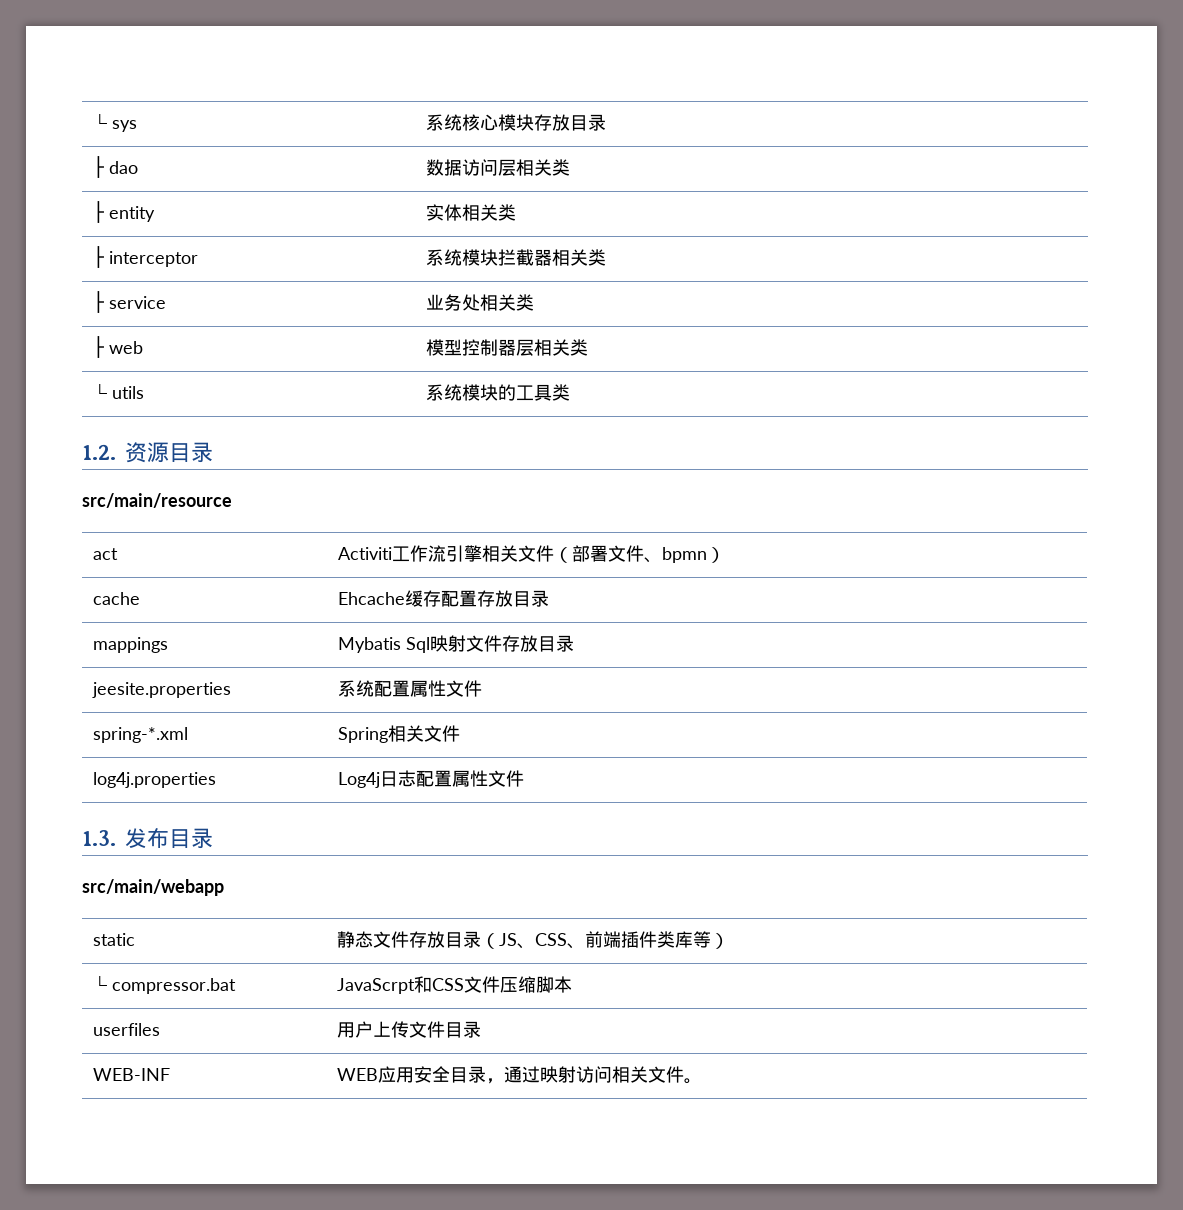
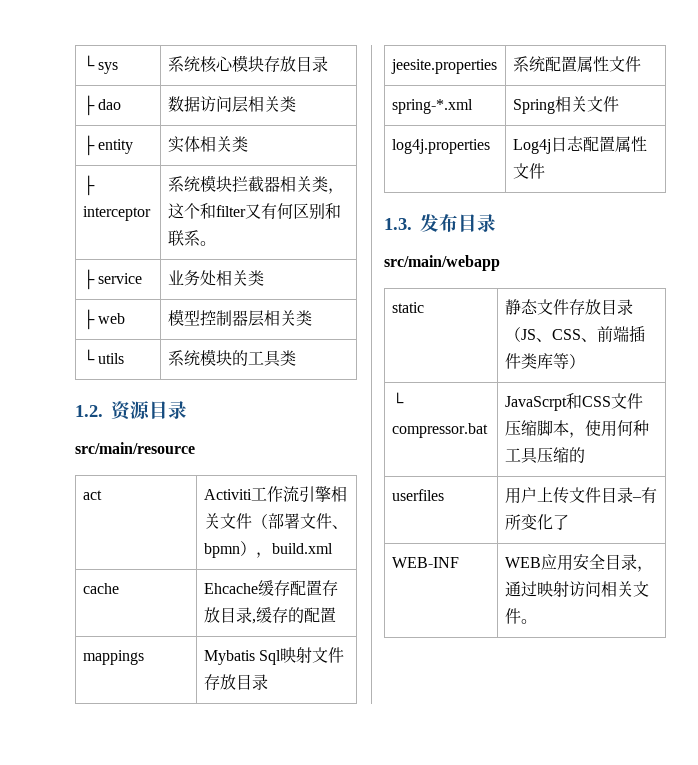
- ├ interceptor | 系统模块拦截器相关类
+ ├ interceptor | 系统模块拦截器相关类，这个和filter又有何区别和联系。
- act | Activiti工作流引擎相关文件（部署文件、bpmn）
+ act | Activiti工作流引擎相关文件（部署文件、bpmn），build.xml
- cache | Ehcache缓存配置存放目录
+ cache | Ehcache缓存配置存放目录,缓存的配置
- └ compressor.bat | JavaScrpt和CSS文件压缩脚本
+ └ compressor.bat | JavaScrpt和CSS文件压缩脚本，使用何种工具压缩的
- userfiles | 用户上传文件目录
+ userfiles | 用户上传文件目录–有所变化了

